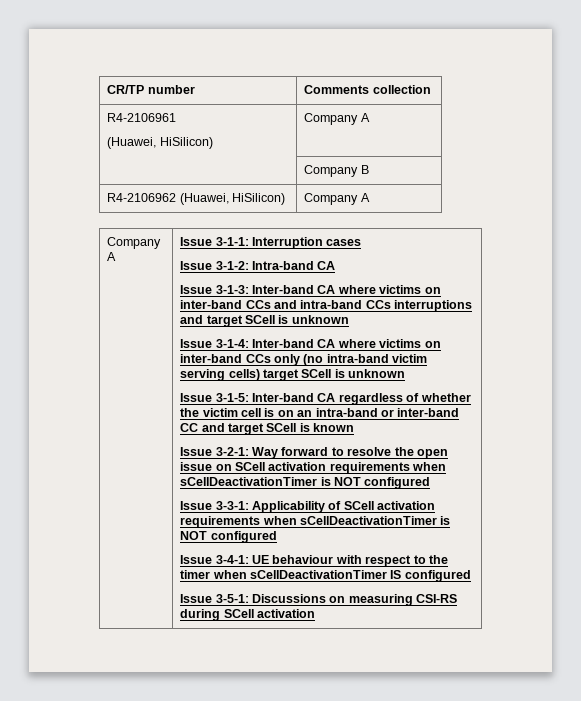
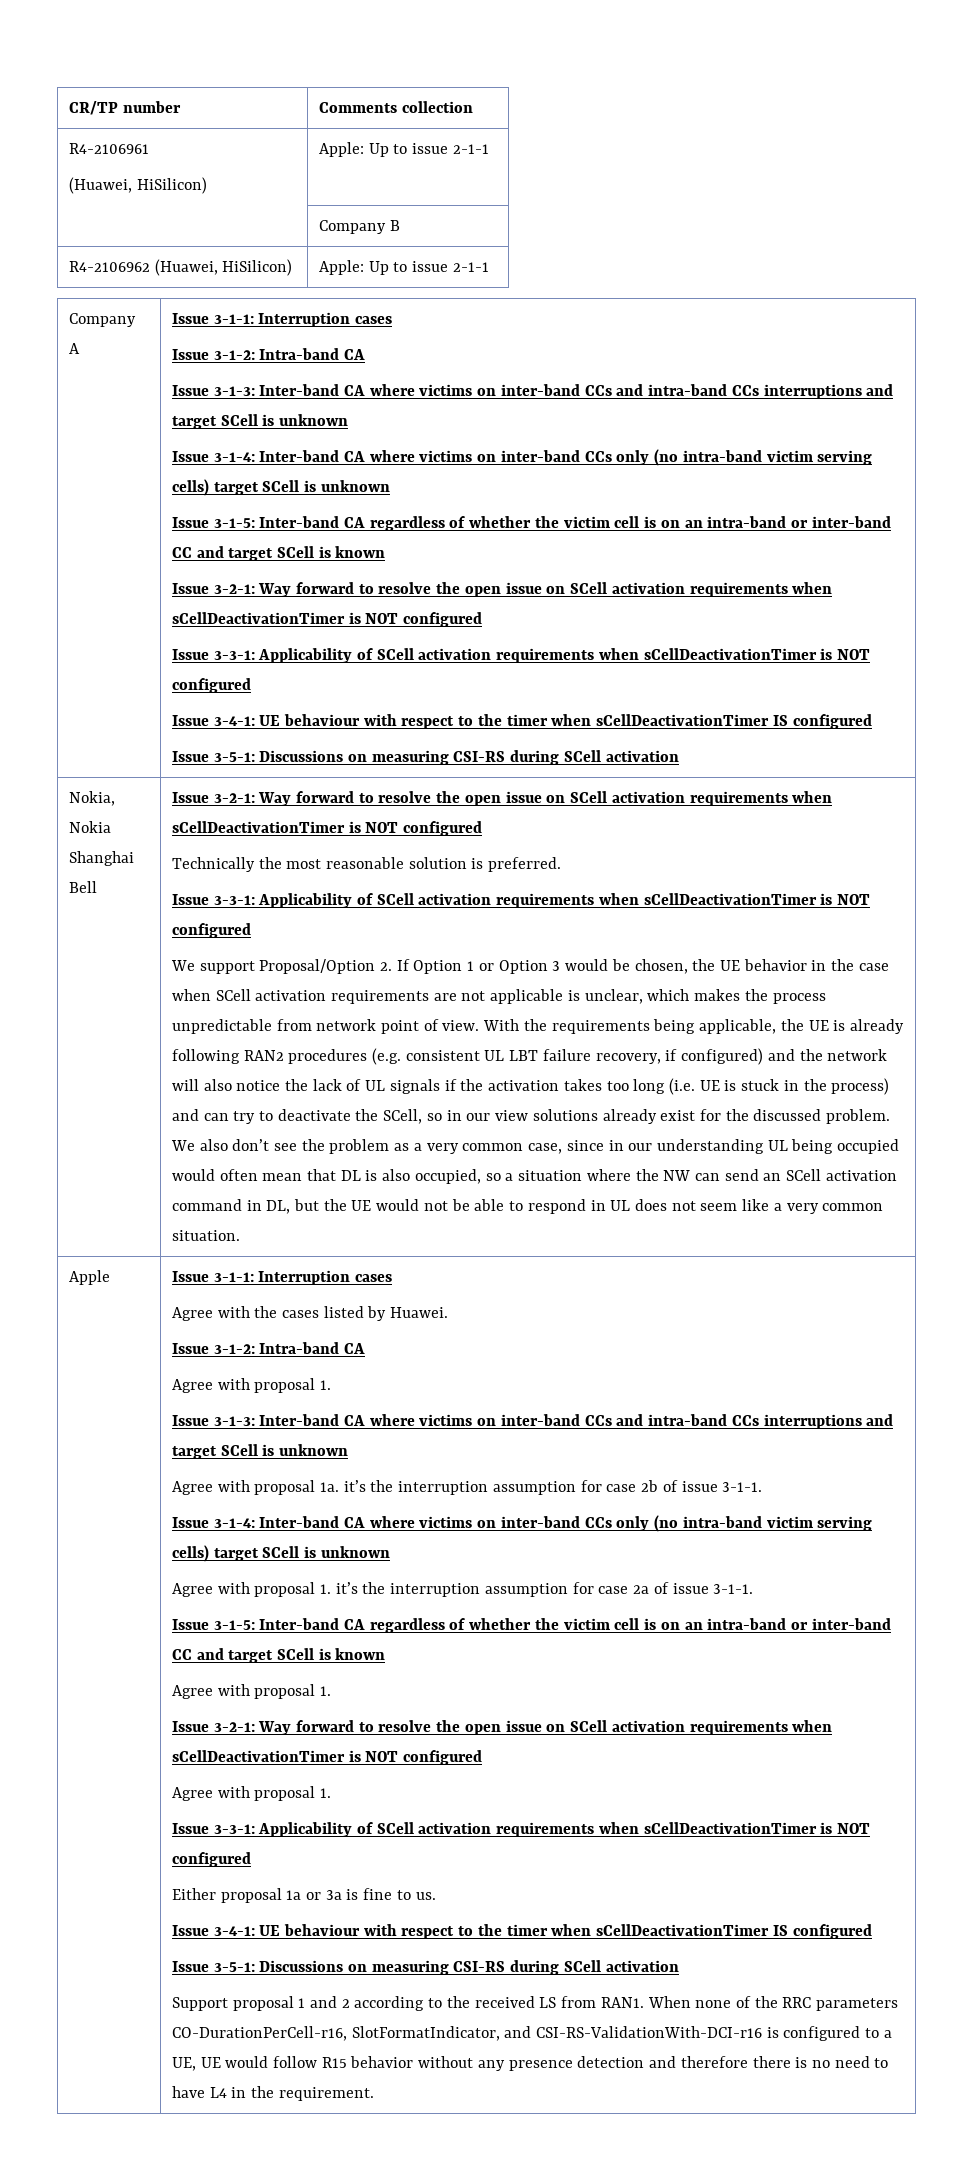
  R4-2106961
- (Huawei, HiSilicon) | Company A
+ (Huawei, HiSilicon) | Apple: Up to issue 2-1-1
- R4-2106962 (Huawei, HiSilicon) | Company A
+ R4-2106962 (Huawei, HiSilicon) | Apple: Up to issue 2-1-1
+ Nokia, Nokia Shanghai Bell | Issue 3-2-1: Way forward to resolve the open issue on SCell activation requirements when sCellDeactivationTimer is NOT configured
+ Technically the most reasonable solution is preferred.
+ Issue 3-3-1: Applicability of SCell activation requirements when sCellDeactivationTimer is NOT configured
+ We support Proposal/Option 2. If Option 1 or Option 3 would be chosen, the UE behavior in the case when SCell activation requirements are not applicable is unclear, which makes the process unpredictable from network point of view. With the requirements being applicable, the UE is already following RAN2 procedures (e.g. consistent UL LBT failure recovery, if configured) and the network will also notice the lack of UL signals if the activation takes too long (i.e. UE is stuck in the process) and can try to deactivate the SCell, so in our view solutions already exist for the discussed problem. We also don’t see the problem as a very common case, since in our understanding UL being occupied would often mean that DL is also occupied, so a situation where the NW can send an SCell activation command in DL, but the UE would not be able to respond in UL does not seem like a very common situation.
+ Apple | Issue 3-1-1: Interruption cases
+ Agree with the cases listed by Huawei.
+ Issue 3-1-2: Intra-band CA
+ Agree with proposal 1.
+ Issue 3-1-3: Inter-band CA where victims on inter-band CCs and intra-band CCs interruptions and target SCell is unknown
+ Agree with proposal 1a. it’s the interruption assumption for case 2b of issue 3-1-1.
+ Issue 3-1-4: Inter-band CA where victims on inter-band CCs only (no intra-band victim serving cells) target SCell is unknown
+ Agree with proposal 1. it’s the interruption assumption for case 2a of issue 3-1-1.
+ Issue 3-1-5: Inter-band CA regardless of whether the victim cell is on an intra-band or inter-band CC and target SCell is known
+ Agree with proposal 1.
+ Issue 3-2-1: Way forward to resolve the open issue on SCell activation requirements when sCellDeactivationTimer is NOT configured
+ Agree with proposal 1.
+ Issue 3-3-1: Applicability of SCell activation requirements when sCellDeactivationTimer is NOT configured
+ Either proposal 1a or 3a is fine to us.
+ Issue 3-4-1: UE behaviour with respect to the timer when sCellDeactivationTimer IS configured
+ Issue 3-5-1: Discussions on measuring CSI-RS during SCell activation
+ Support proposal 1 and 2 according to the received LS from RAN1. When none of the RRC parameters CO-DurationPerCell-r16, SlotFormatIndicator, and CSI-RS-ValidationWith-DCI-r16 is configured to a UE, UE would follow R15 behavior without any presence detection and therefore there is no need to have L4 in the requirement.

